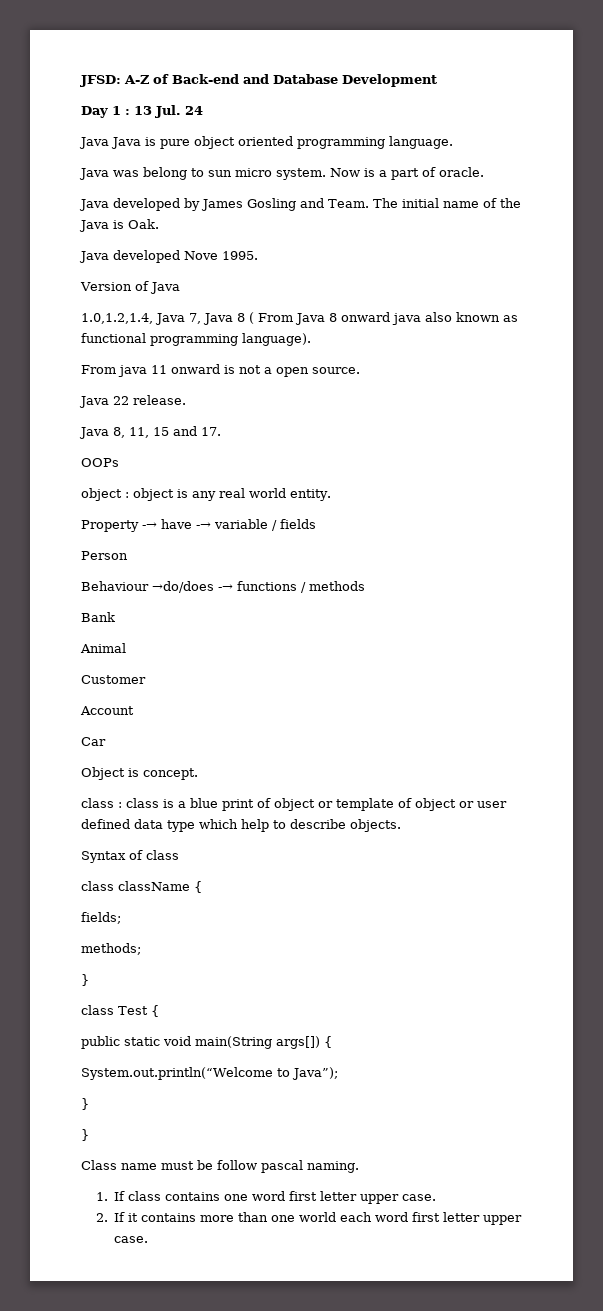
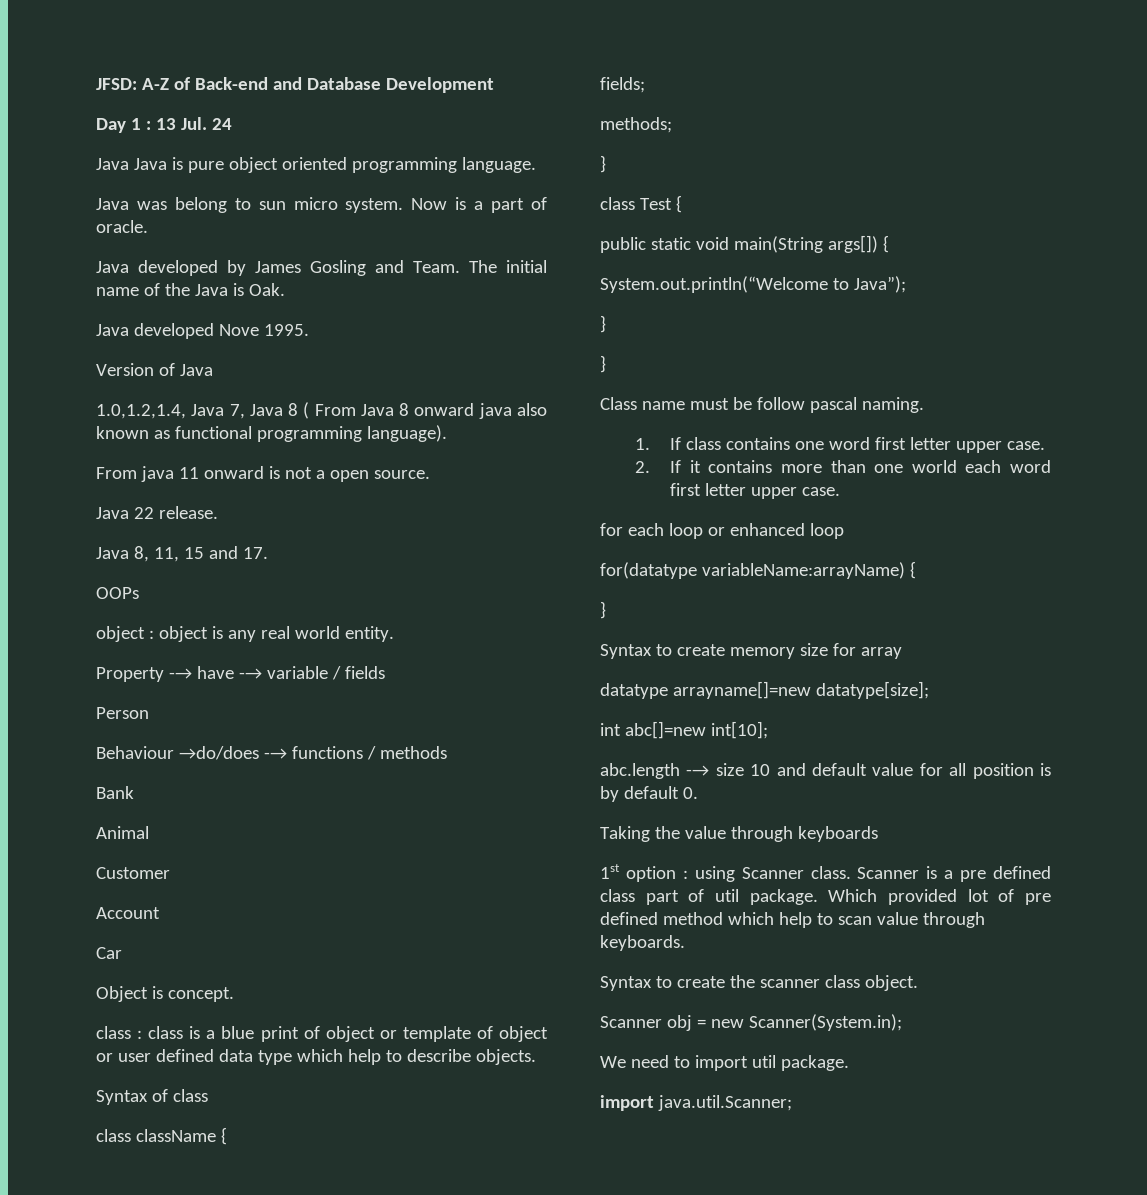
+ for each loop or enhanced loop
+ for(datatype variableName:arrayName) {
+ }
+ Syntax to create memory size for array
+ datatype arrayname[]=new datatype[size];
+ int abc[]=new int[10];
+ abc.length -→ size 10 and default value for all position is by default 0.
+ Taking the value through keyboards
+ 1st option : using Scanner class. Scanner is a pre defined class part of util package. Which provided lot of pre defined method which help to scan value through keyboards.
+ Syntax to create the scanner class object.
+ Scanner obj = new Scanner(System.in);
+ We need to import util package.
+ import java.util.Scanner;

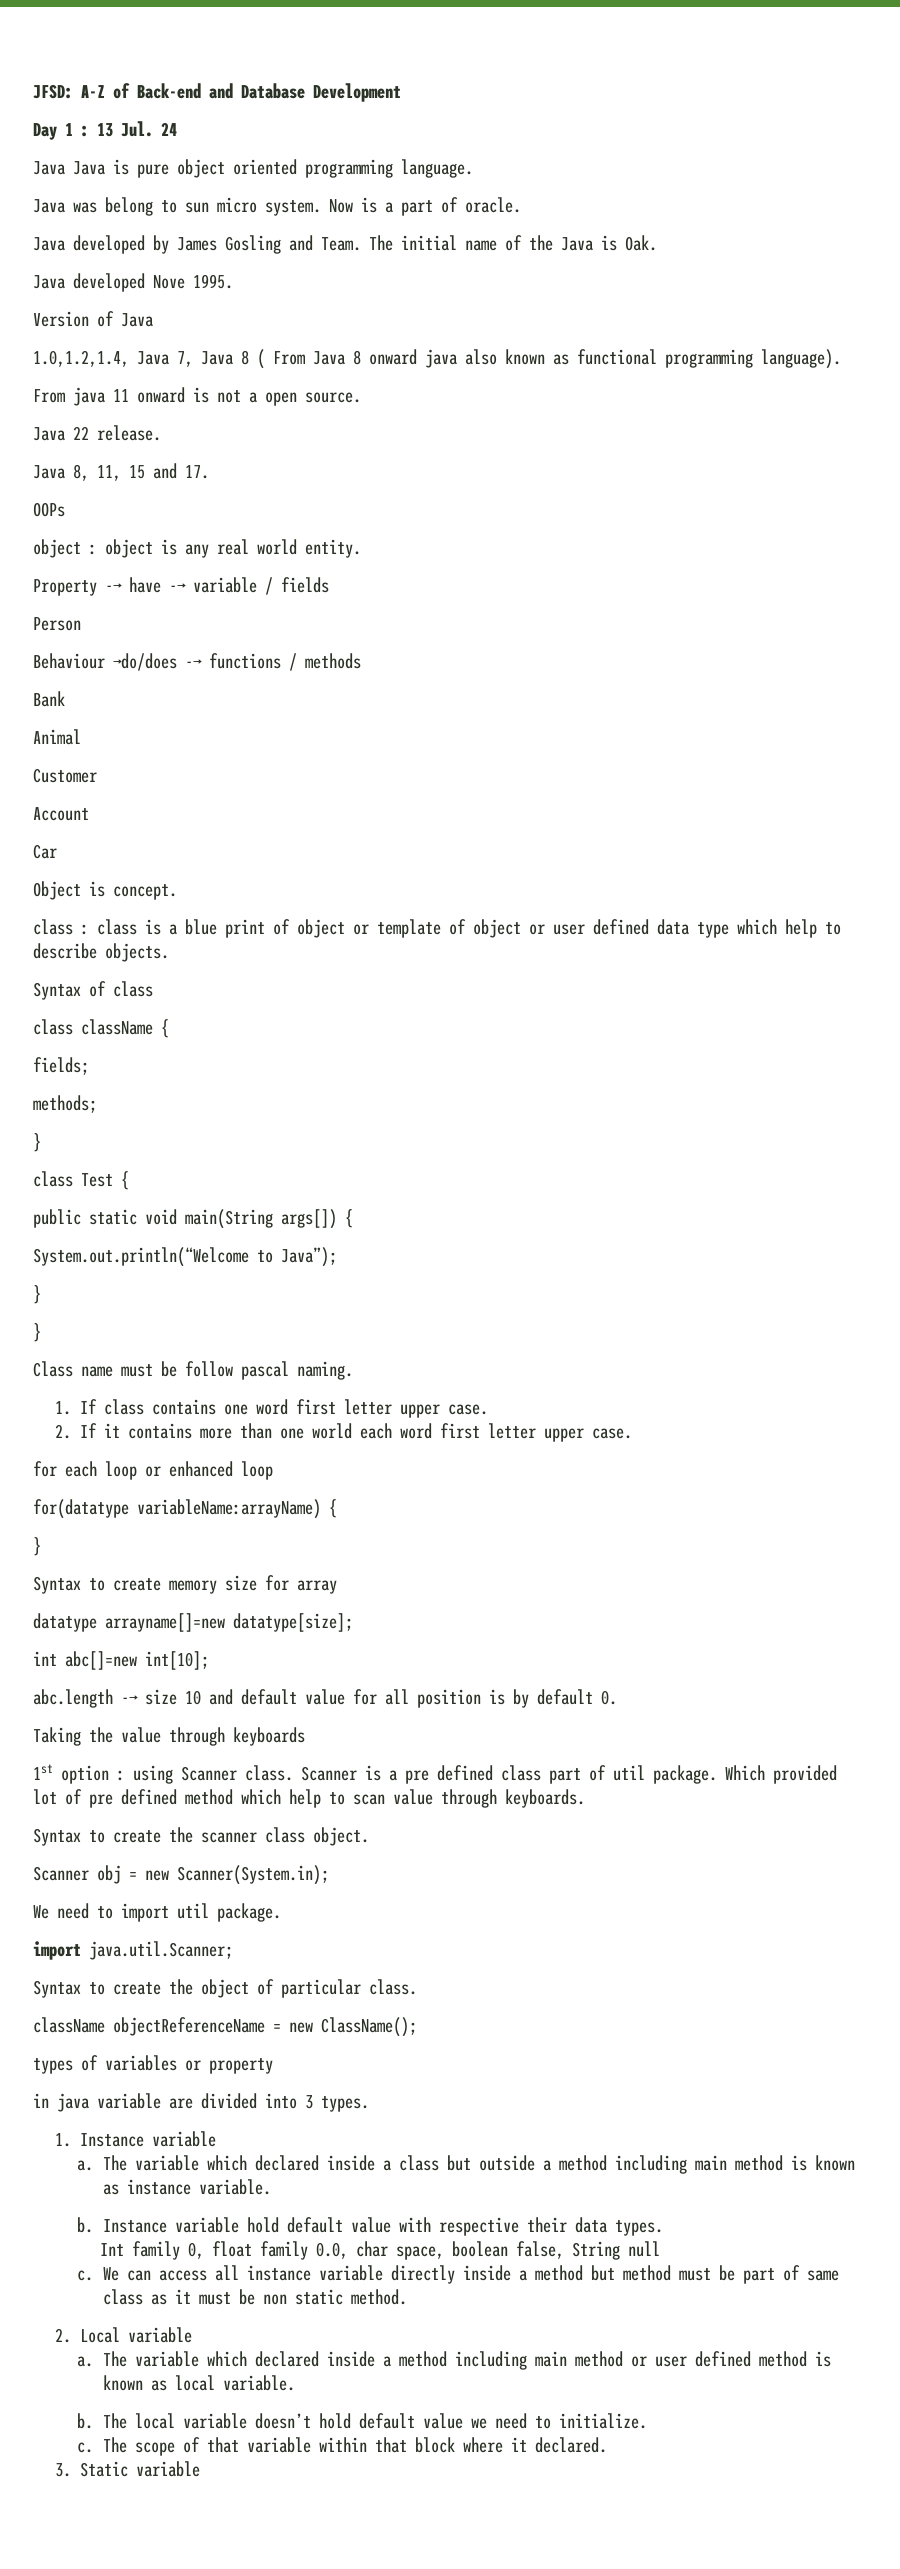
+ Syntax to create the object of particular class.
+ className objectReferenceName = new ClassName();
+ types of variables or property
+ in java variable are divided into 3 types.
+ 1. Instance variable
+ a. The variable which declared inside a class but outside a method including main method is known as instance variable.
+ b. Instance variable hold default value with respective their data types.
+ Int family 0, float family 0.0, char space, boolean false, String null
+ c. We can access all instance variable directly inside a method but method must be part of same class as it must be non static method.
+ 2. Local variable
+ a. The variable which declared inside a method including main method or user defined method is known as local variable.
+ b. The local variable doesn’t hold default value we need to initialize.
+ c. The scope of that variable within that block where it declared.
+ 3. Static variable

